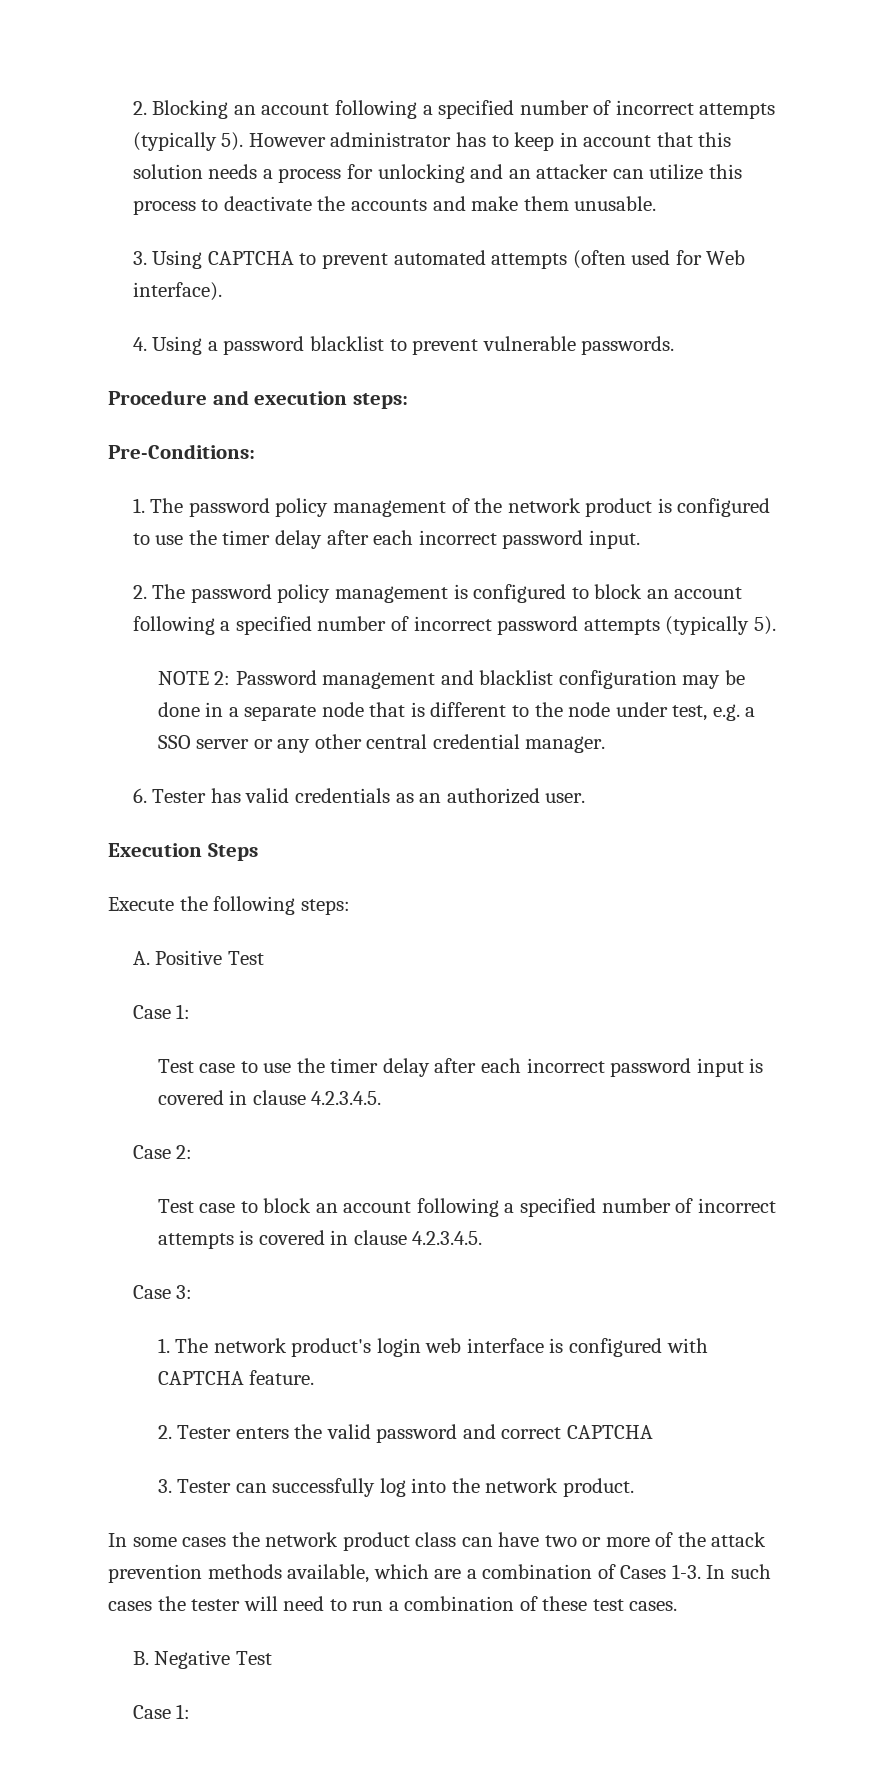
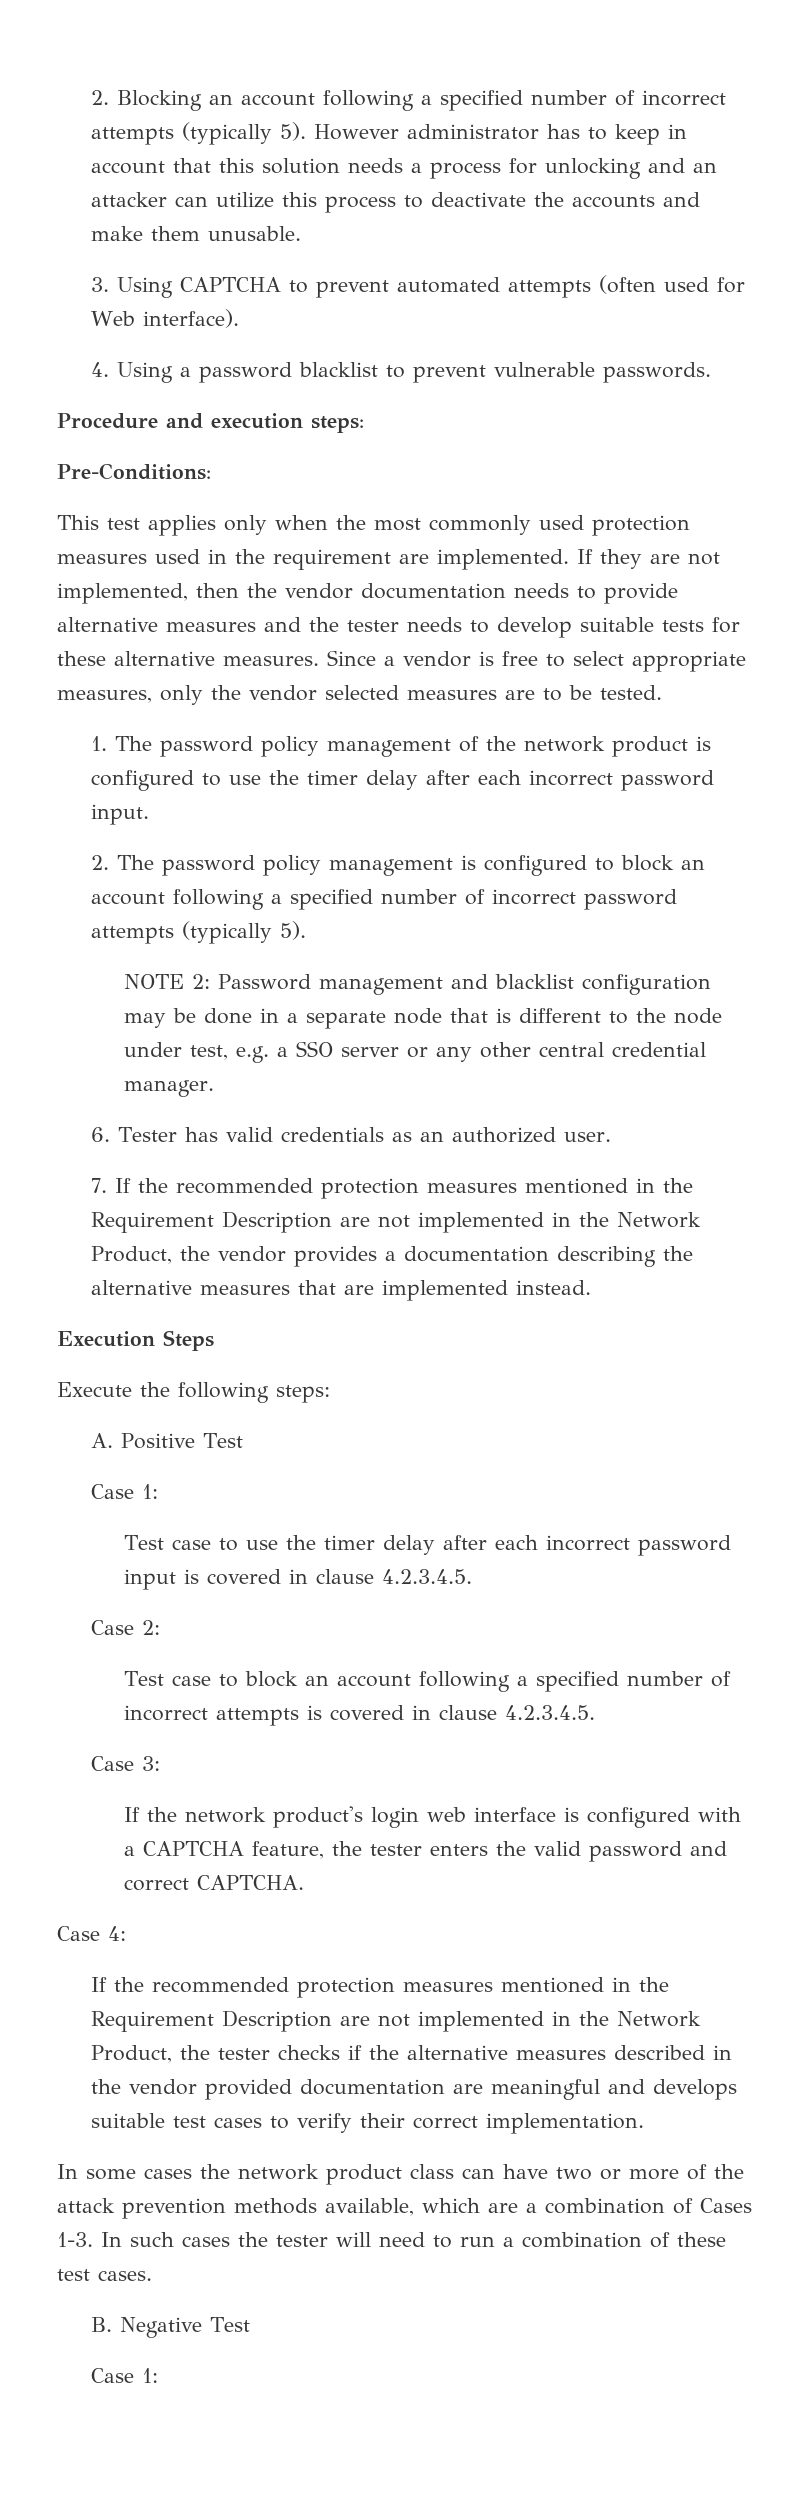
+ This test applies only when the most commonly used protection measures used in the requirement are implemented. If they are not implemented, then the vendor documentation needs to provide alternative measures and the tester needs to develop suitable tests for these alternative measures. Since a vendor is free to select appropriate measures, only the vendor selected measures are to be tested.
+ 7. If the recommended protection measures mentioned in the Requirement Description are not implemented in the Network Product, the vendor provides a documentation describing the alternative measures that are implemented instead.
- 1. The network product's login web interface is configured with CAPTCHA feature.
- 2. Tester enters the valid password and correct CAPTCHA
- 3. Tester can successfully log into the network product.
+ If the network product's login web interface is configured with a CAPTCHA feature, the tester enters the valid password and correct CAPTCHA.
+ Case 4:
+ If the recommended protection measures mentioned in the Requirement Description are not implemented in the Network Product, the tester checks if the alternative measures described in the vendor provided documentation are meaningful and develops suitable test cases to verify their correct implementation.

